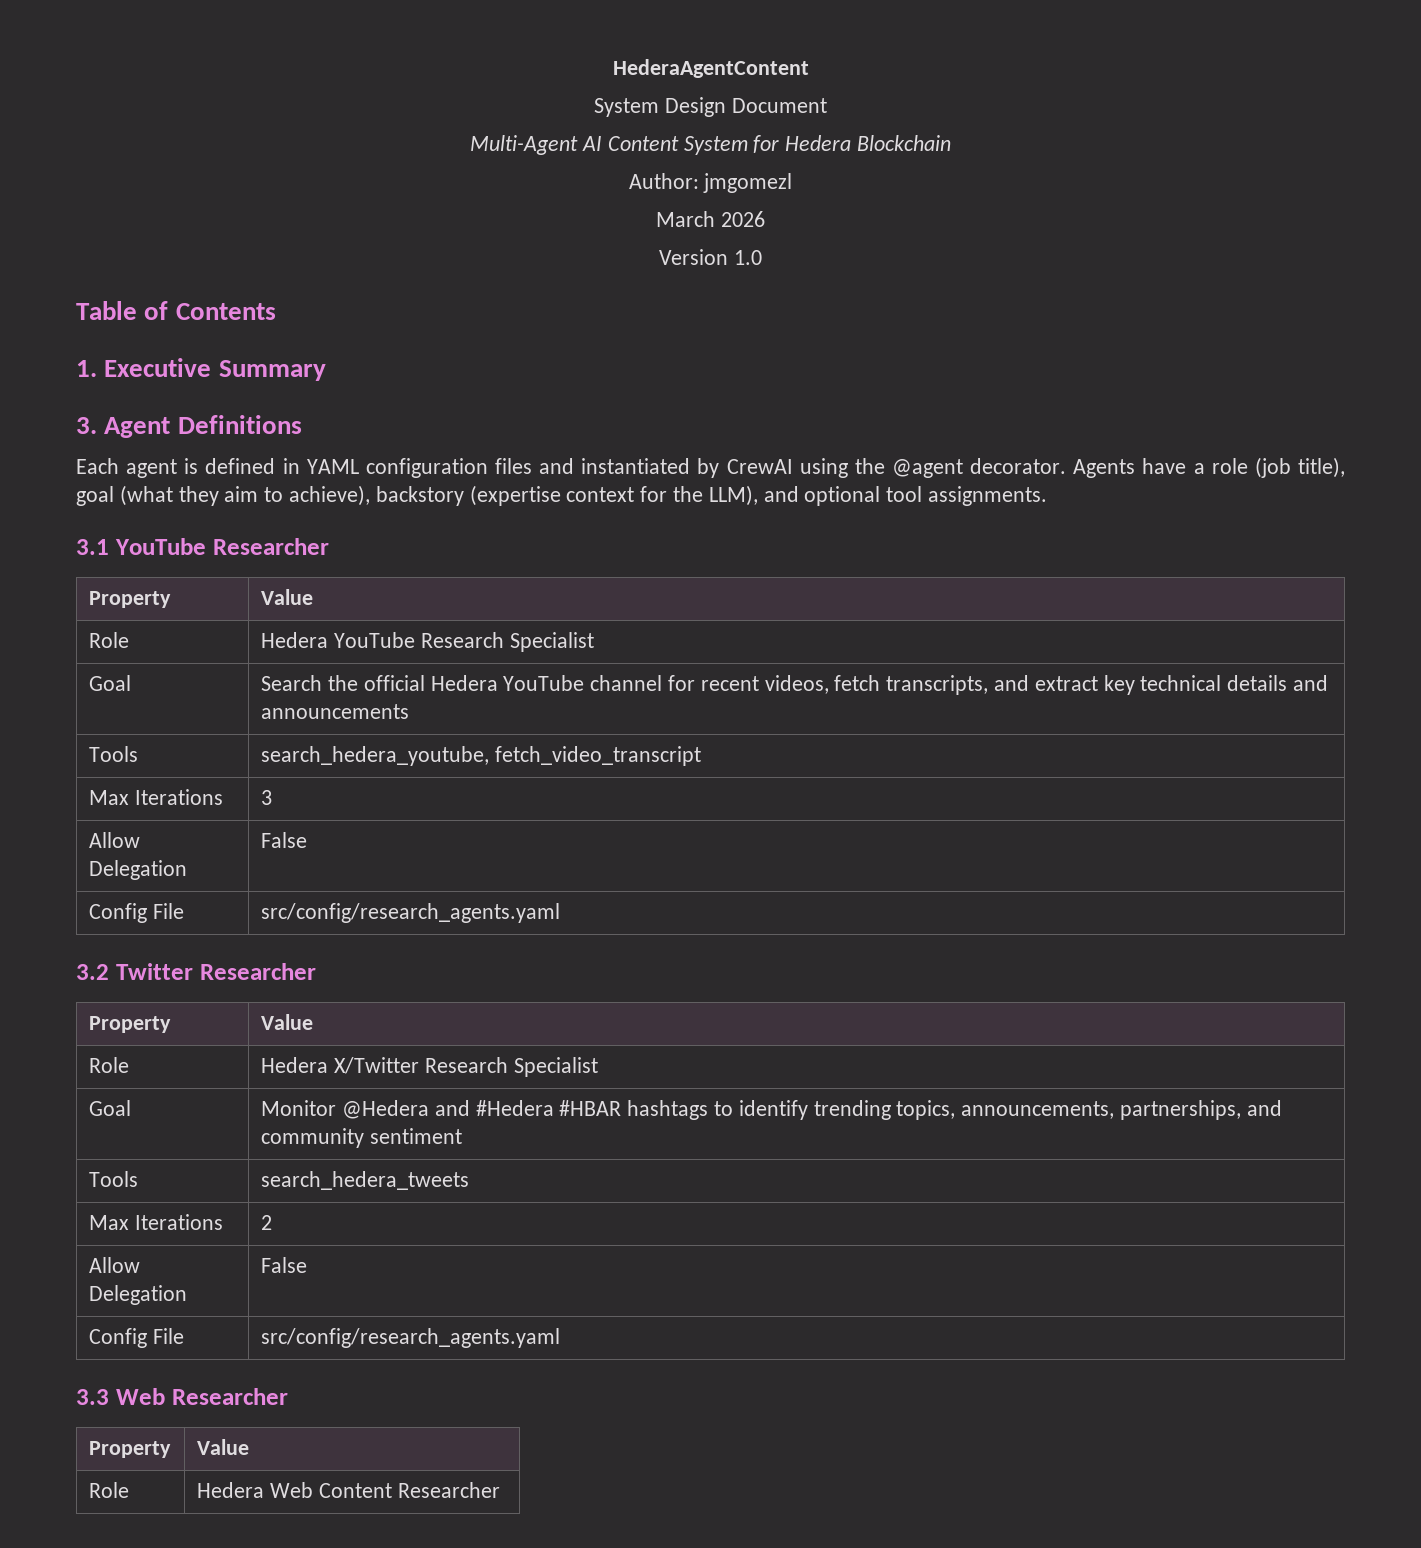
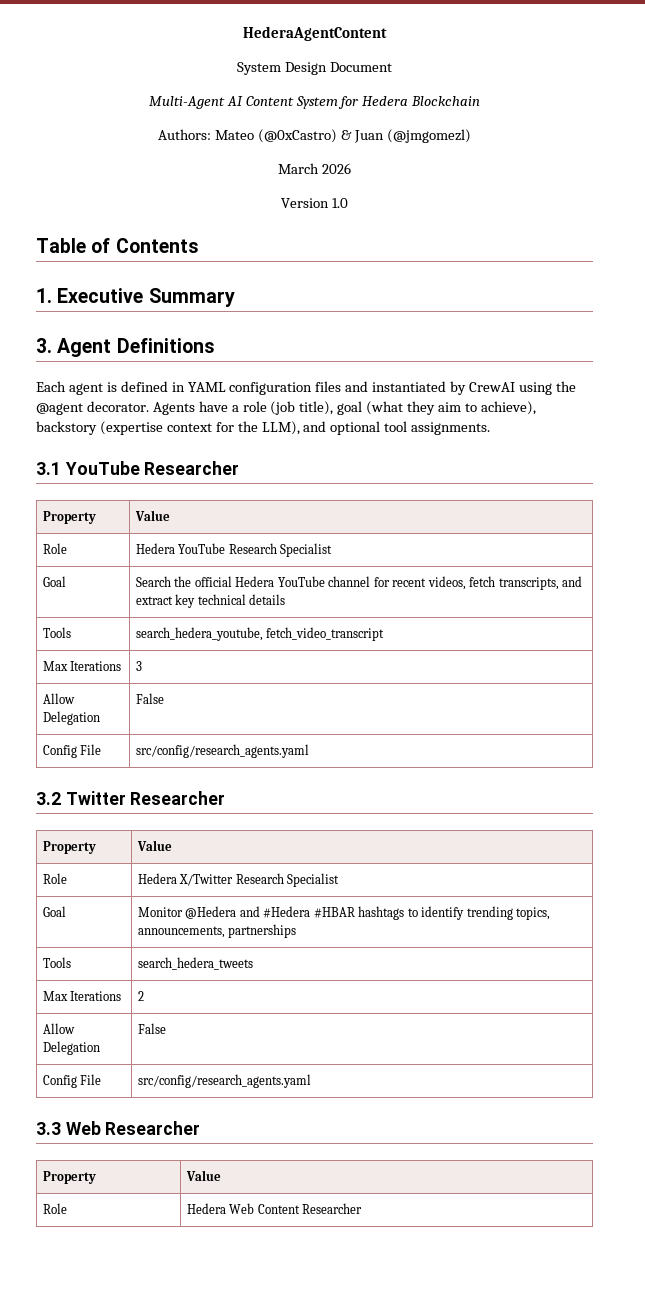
- Author: jmgomezl
+ Authors: Mateo (@0xCastro) & Juan (@jmgomezl)
- Goal | Search the official Hedera YouTube channel for recent videos, fetch transcripts, and extract key technical details and announcements
+ Goal | Search the official Hedera YouTube channel for recent videos, fetch transcripts, and extract key technical details
- Goal | Monitor @Hedera and #Hedera #HBAR hashtags to identify trending topics, announcements, partnerships, and community sentiment
+ Goal | Monitor @Hedera and #Hedera #HBAR hashtags to identify trending topics, announcements, partnerships

